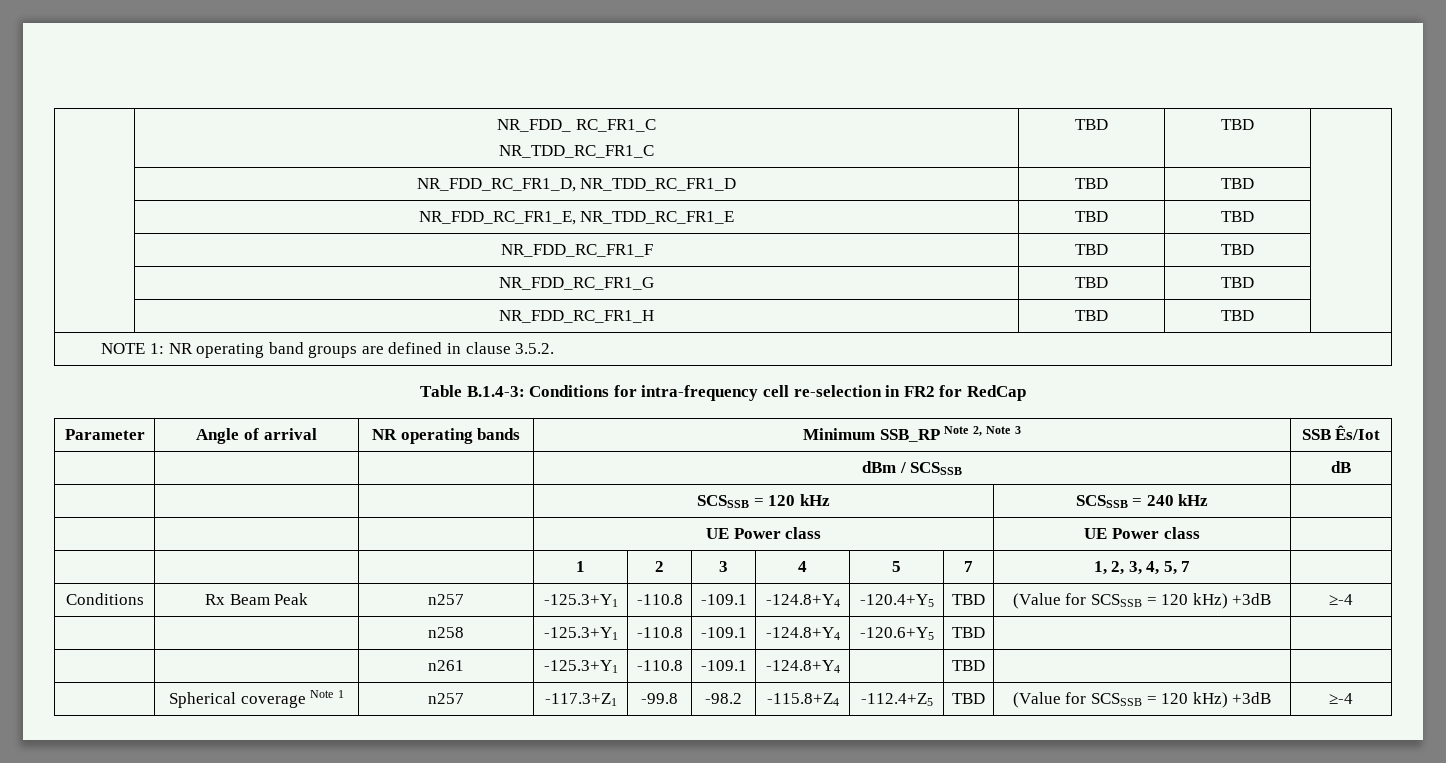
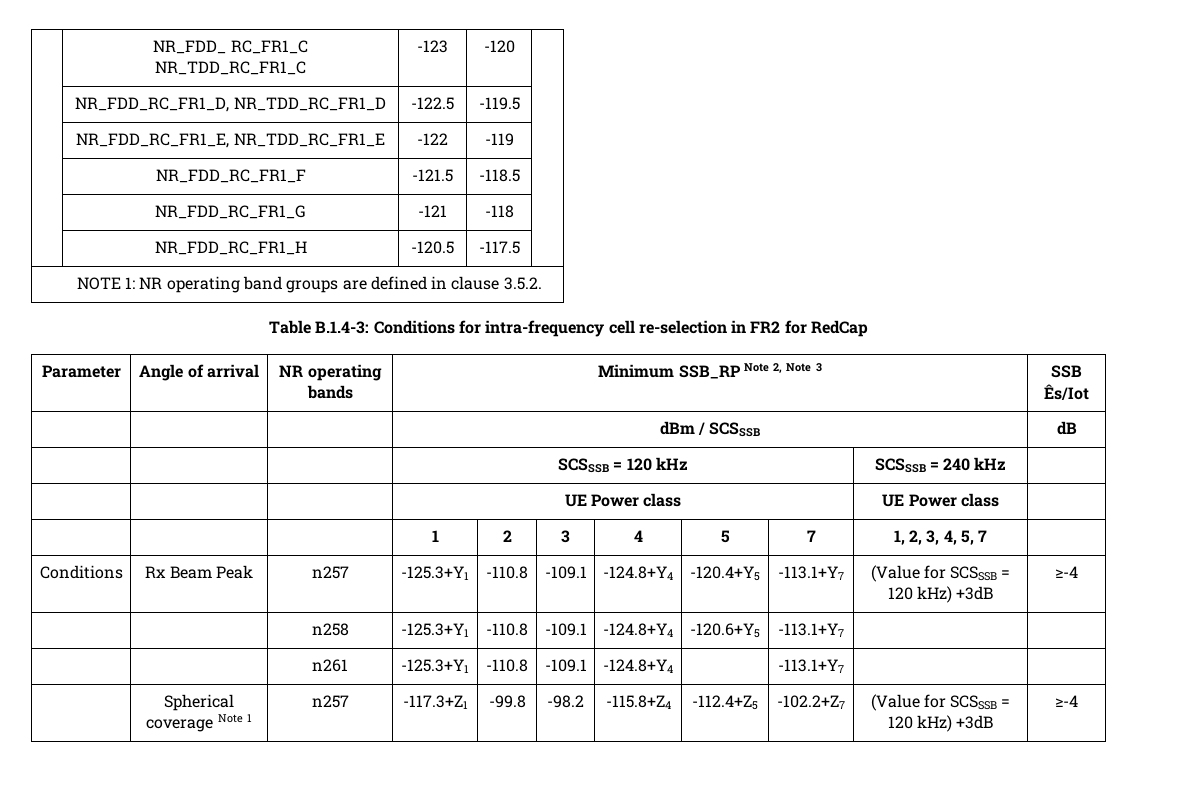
  | NR_FDD_ RC_FR1_C
- NR_TDD_RC_FR1_C | TBD | TBD |
+ NR_TDD_RC_FR1_C | -123 | -120 |
- | NR_FDD_RC_FR1_D, NR_TDD_RC_FR1_D | TBD | TBD |
+ | NR_FDD_RC_FR1_D, NR_TDD_RC_FR1_D | -122.5 | -119.5 |
- | NR_FDD_RC_FR1_E, NR_TDD_RC_FR1_E | TBD | TBD |
+ | NR_FDD_RC_FR1_E, NR_TDD_RC_FR1_E | -122 | -119 |
- | NR_FDD_RC_FR1_F | TBD | TBD |
+ | NR_FDD_RC_FR1_F | -121.5 | -118.5 |
- | NR_FDD_RC_FR1_G | TBD | TBD |
+ | NR_FDD_RC_FR1_G | -121 | -118 |
- | NR_FDD_RC_FR1_H | TBD | TBD |
+ | NR_FDD_RC_FR1_H | -120.5 | -117.5 |
- Conditions | Rx Beam Peak | n257 | -125.3+Y1 | -110.8 | -109.1 | -124.8+Y4 | -120.4+Y5 | TBD | (Value for SCSSSB = 120 kHz) +3dB | ≥-4
+ Conditions | Rx Beam Peak | n257 | -125.3+Y1 | -110.8 | -109.1 | -124.8+Y4 | -120.4+Y5 | -113.1+Y7 | (Value for SCSSSB = 120 kHz) +3dB | ≥-4
- | | n258 | -125.3+Y1 | -110.8 | -109.1 | -124.8+Y4 | -120.6+Y5 | TBD | |
+ | | n258 | -125.3+Y1 | -110.8 | -109.1 | -124.8+Y4 | -120.6+Y5 | -113.1+Y7 | |
- | | n261 | -125.3+Y1 | -110.8 | -109.1 | -124.8+Y4 | | TBD | |
+ | | n261 | -125.3+Y1 | -110.8 | -109.1 | -124.8+Y4 | | -113.1+Y7 | |
- | Spherical coverage Note 1 | n257 | -117.3+Z1 | -99.8 | -98.2 | -115.8+Z4 | -112.4+Z5 | TBD | (Value for SCSSSB = 120 kHz) +3dB | ≥-4
+ | Spherical coverage Note 1 | n257 | -117.3+Z1 | -99.8 | -98.2 | -115.8+Z4 | -112.4+Z5 | -102.2+Z7 | (Value for SCSSSB = 120 kHz) +3dB | ≥-4

